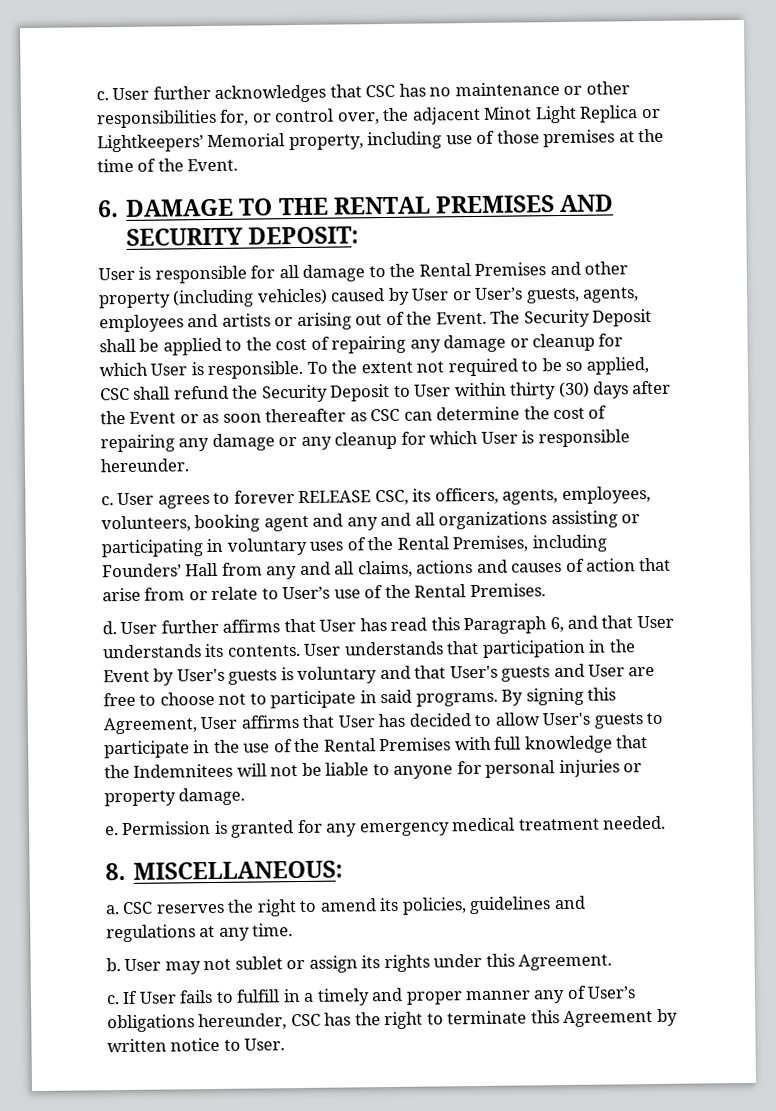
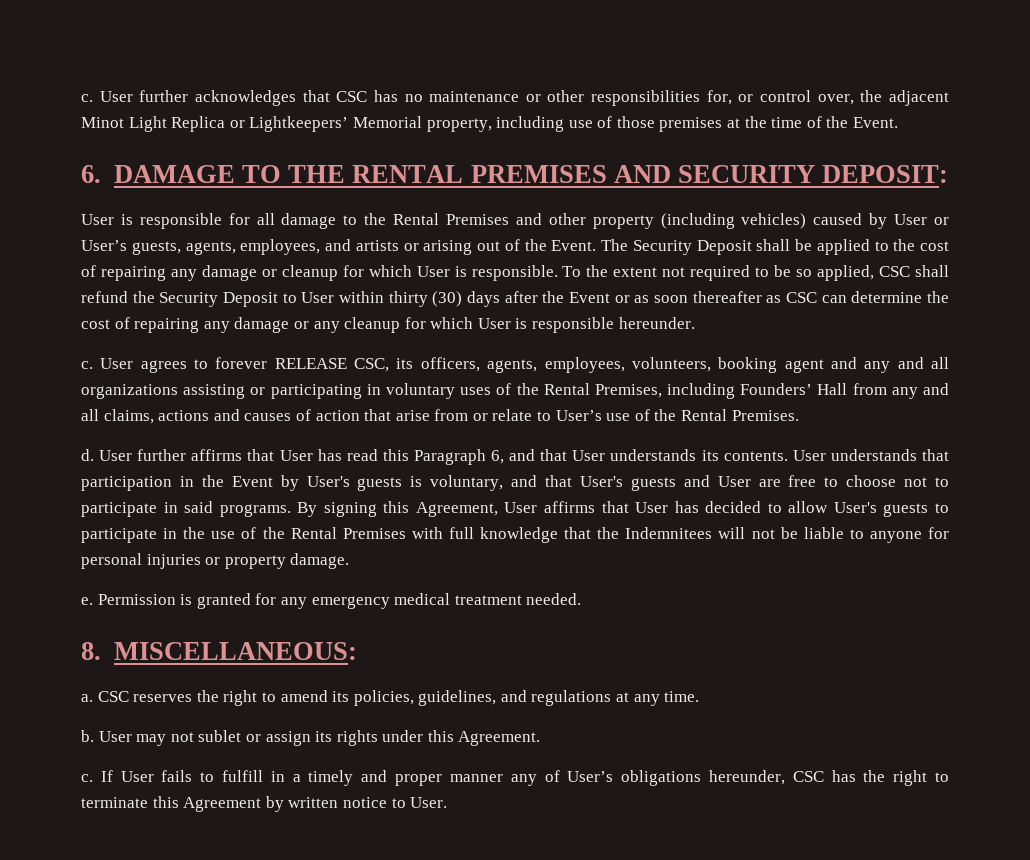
- User is responsible for all damage to the Rental Premises and other property (including vehicles) caused by User or User’s guests, agents, employees and artists or arising out of the Event.
+ User is responsible for all damage to the Rental Premises and other property (including vehicles) caused by User or User’s guests, agents, employees, and artists or arising out of the Event.
- User understands that participation in the Event by User's guests is voluntary and that User's guests and User are free to choose not to participate in said programs.
+ User understands that participation in the Event by User's guests is voluntary, and that User's guests and User are free to choose not to participate in said programs.
- CSC reserves the right to amend its policies, guidelines and regulations at any time.
+ CSC reserves the right to amend its policies, guidelines, and regulations at any time.

